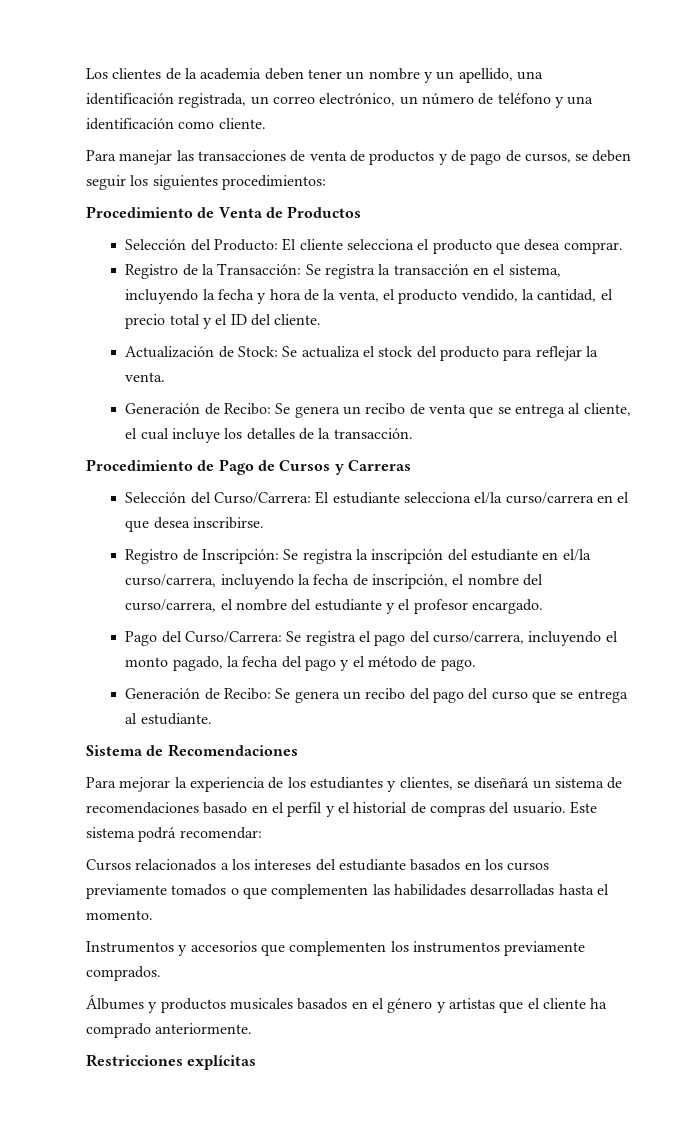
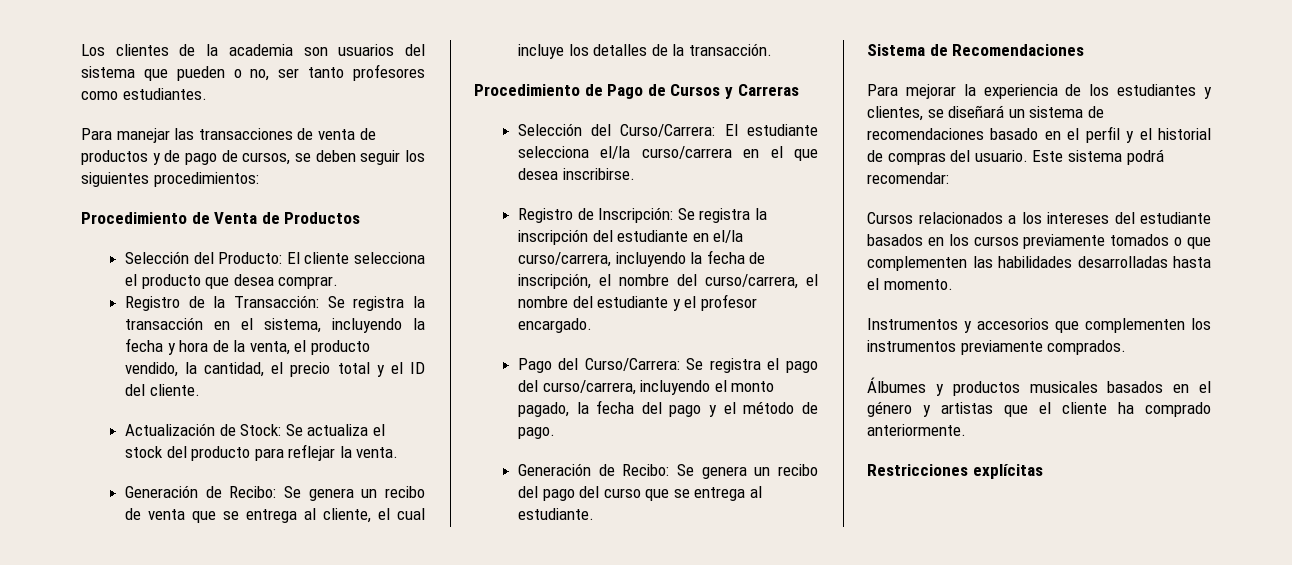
- Los clientes de la academia deben tener un nombre y un apellido, una identificación registrada, un correo electrónico, un número de teléfono y una identificación como cliente.
+ Los clientes de la academia son usuarios del sistema que pueden o no, ser tanto profesores como estudiantes.

